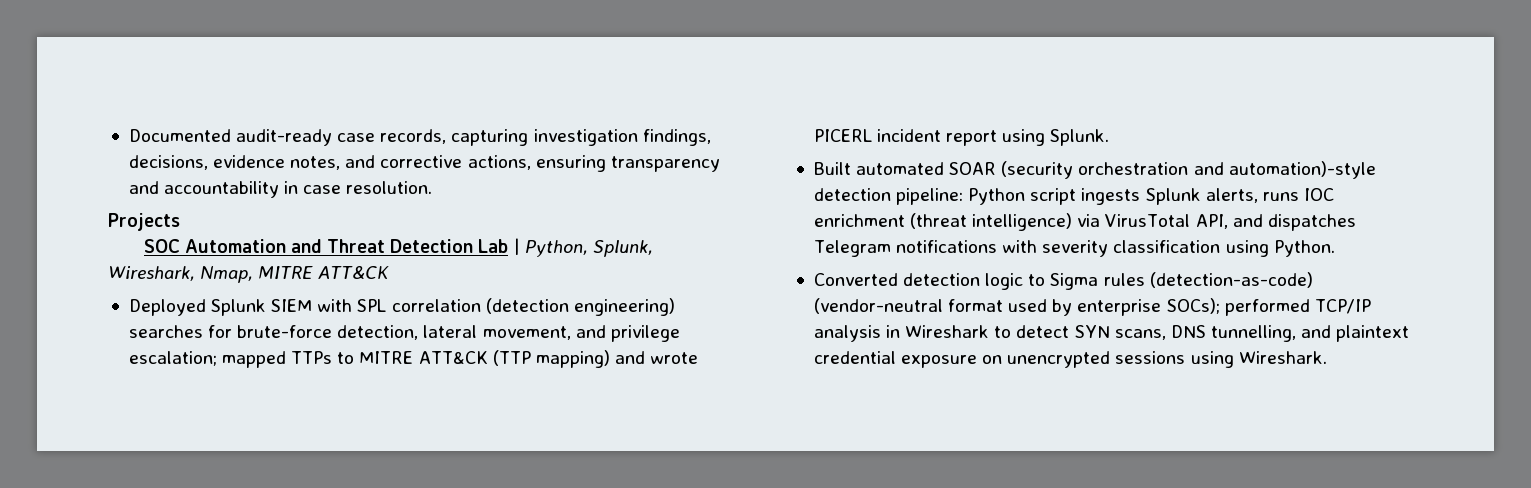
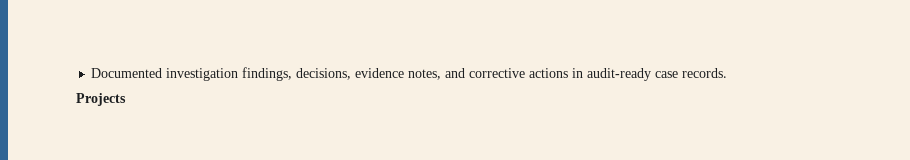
- Documented audit-ready case records, capturing investigation findings, decisions, evidence notes, and corrective actions, ensuring transparency and accountability in case resolution.
+ Documented investigation findings, decisions, evidence notes, and corrective actions in audit-ready case records.
  Projects
- SOC Automation and Threat Detection Lab | Python, Splunk, Wireshark, Nmap, MITRE ATT&CK
- Deployed Splunk SIEM with SPL correlation (detection engineering) searches for brute-force detection, lateral movement, and privilege escalation; mapped TTPs to MITRE ATT&CK (TTP mapping) and wrote PICERL incident report using Splunk.
- Built automated SOAR (security orchestration and automation)-style detection pipeline: Python script ingests Splunk alerts, runs IOC enrichment (threat intelligence) via VirusTotal API, and dispatches Telegram notifications with severity classification using Python.
- Converted detection logic to Sigma rules (detection-as-code) (vendor-neutral format used by enterprise SOCs); performed TCP/IP analysis in Wireshark to detect SYN scans, DNS tunnelling, and plaintext credential exposure on unencrypted sessions using Wireshark.

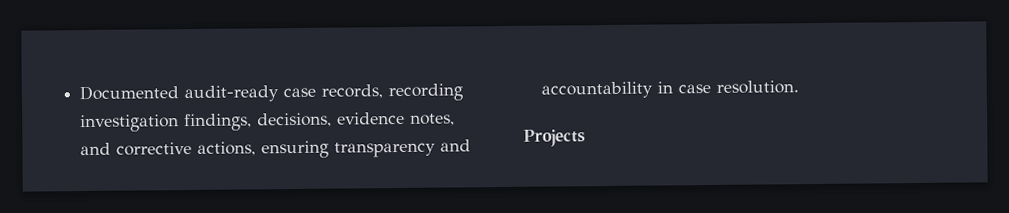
- Documented investigation findings, decisions, evidence notes, and corrective actions in audit-ready case records.
+ Documented audit-ready case records, recording investigation findings, decisions, evidence notes, and corrective actions, ensuring transparency and accountability in case resolution.

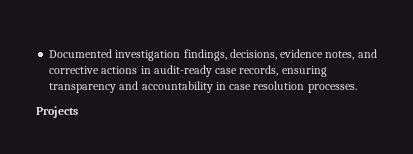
- Documented audit-ready case records, recording investigation findings, decisions, evidence notes, and corrective actions, ensuring transparency and accountability in case resolution.
+ Documented investigation findings, decisions, evidence notes, and corrective actions in audit-ready case records, ensuring transparency and accountability in case resolution processes.

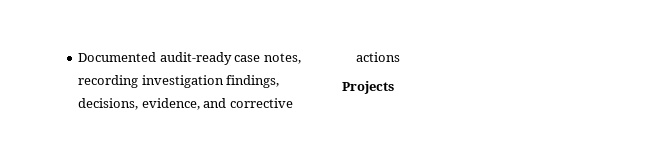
- Documented investigation findings, decisions, evidence notes, and corrective actions in audit-ready case records, ensuring transparency and accountability in case resolution processes.
+ Documented audit-ready case notes, recording investigation findings, decisions, evidence, and corrective actions

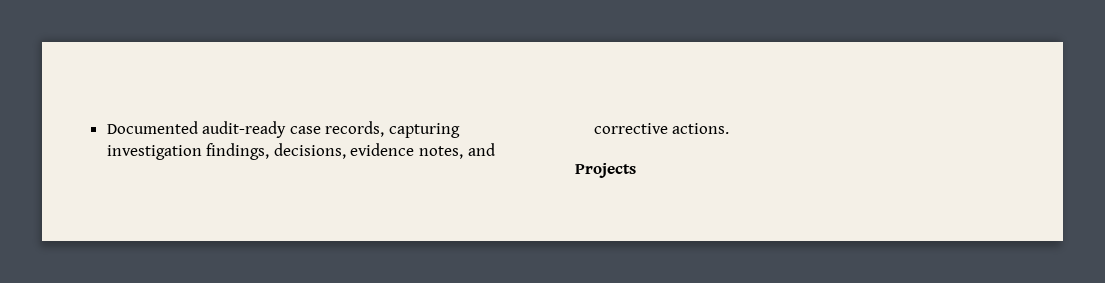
- Documented audit-ready case notes, recording investigation findings, decisions, evidence, and corrective actions
+ Documented audit-ready case records, capturing investigation findings, decisions, evidence notes, and corrective actions.

